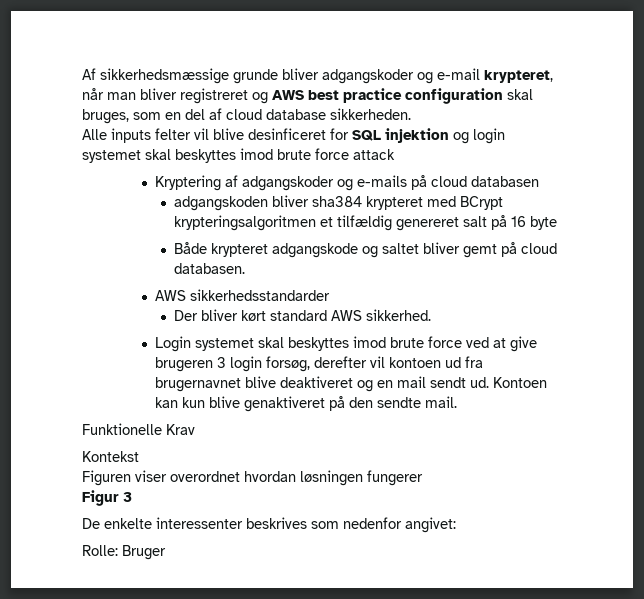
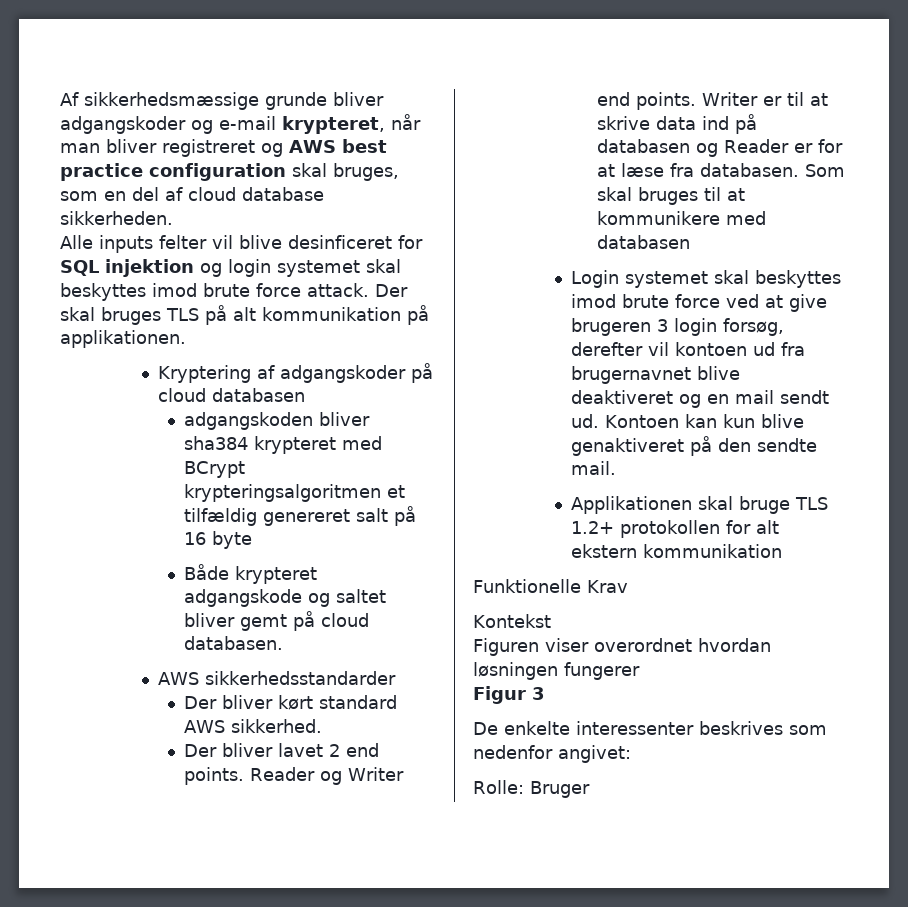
- Alle inputs felter vil blive desinficeret for SQL injektion og login systemet skal beskyttes imod brute force attack
+ Alle inputs felter vil blive desinficeret for SQL injektion og login systemet skal beskyttes imod brute force attack. Der skal bruges TLS på alt kommunikation på applikationen.
- Kryptering af adgangskoder og e-mails på cloud databasen
+ Kryptering af adgangskoder på cloud databasen
+ Der bliver lavet 2 end points. Reader og Writer end points. Writer er til at skrive data ind på databasen og Reader er for at læse fra databasen. Som skal bruges til at kommunikere med databasen
+ Applikationen skal bruge TLS 1.2+ protokollen for alt ekstern kommunikation

